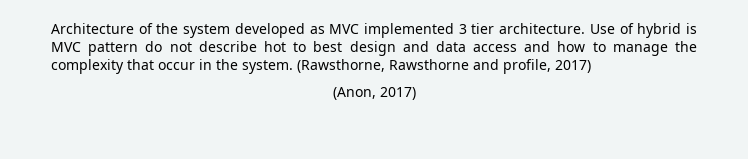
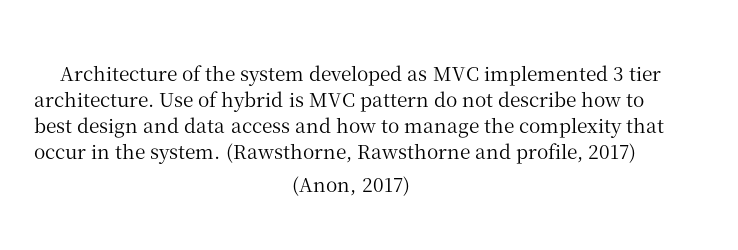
- Use of hybrid is MVC pattern do not describe hot to best design and data access and how to manage the complexity that occur in the system.
+ Use of hybrid is MVC pattern do not describe how to best design and data access and how to manage the complexity that occur in the system.

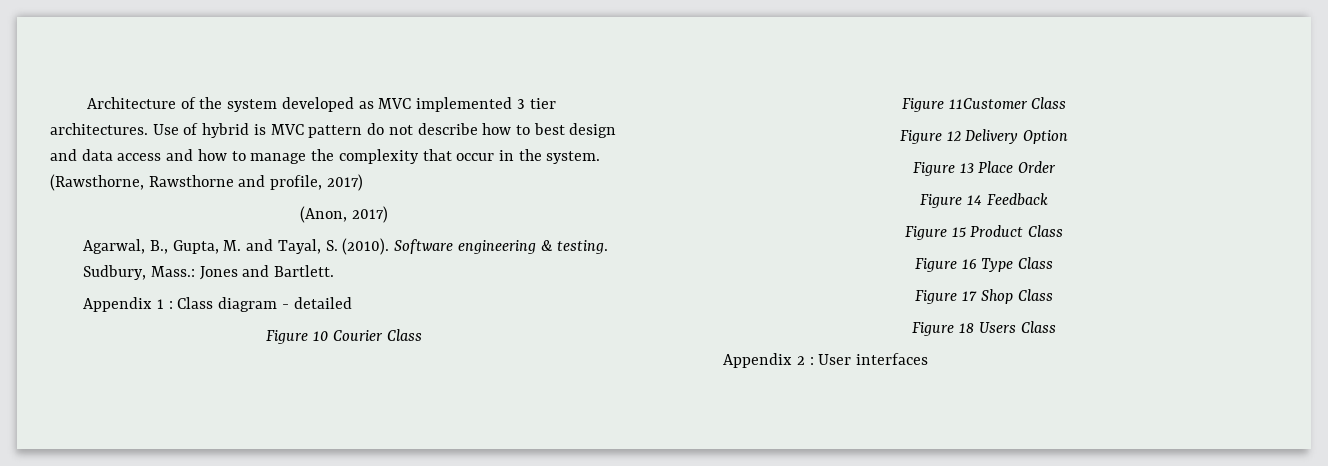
- Architecture of the system developed as MVC implemented 3 tier architecture.
+ Architecture of the system developed as MVC implemented 3 tier architectures.
+ Agarwal, B., Gupta, M. and Tayal, S. (2010). Software engineering & testing. Sudbury, Mass.: Jones and Bartlett.
+ Appendix 1 : Class diagram - detailed
+ Figure 10 Courier Class
+ Figure 11Customer Class
+ Figure 12 Delivery Option
+ Figure 13 Place Order
+ Figure 14 Feedback
+ Figure 15 Product Class
+ Figure 16 Type Class
+ Figure 17 Shop Class
+ Figure 18 Users Class
+ Appendix 2 : User interfaces

